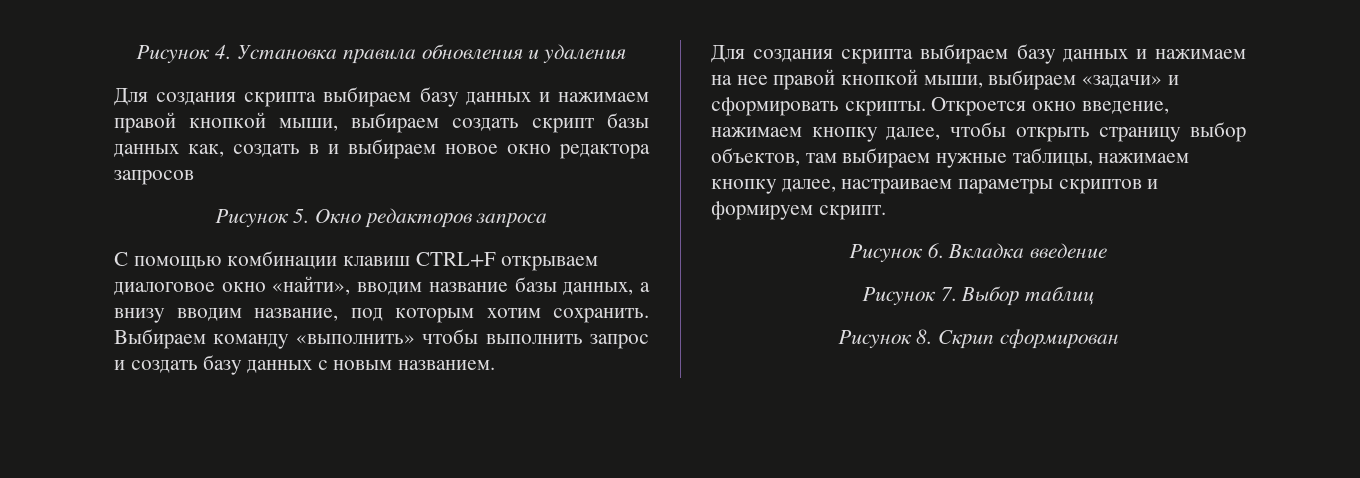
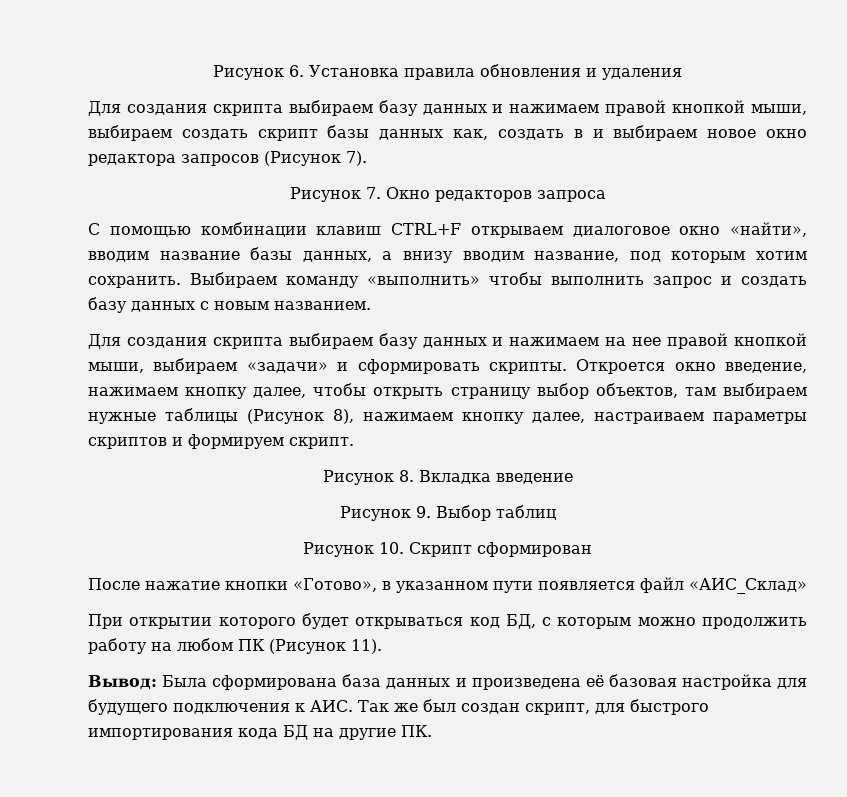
- Рисунок 4. Установка правила обновления и удаления
+ Рисунок 6. Установка правила обновления и удаления
- Для создания скрипта выбираем базу данных и нажимаем правой кнопкой мыши, выбираем создать скрипт базы данных как, создать в и выбираем новое окно редактора запросов
- Рисунок 5. Окно редакторов запроса
+ Для создания скрипта выбираем базу данных и нажимаем правой кнопкой мыши, выбираем создать скрипт базы данных как, создать в и выбираем новое окно редактора запросов (Рисунок 7).
+ Рисунок 7. Окно редакторов запроса
- Откроется окно введение, нажимаем кнопку далее, чтобы открыть страницу выбор объектов, там выбираем нужные таблицы, нажимаем кнопку далее, настраиваем параметры скриптов и формируем скрипт.
+ Откроется окно введение, нажимаем кнопку далее, чтобы открыть страницу выбор объектов, там выбираем нужные таблицы (Рисунок 8), нажимаем кнопку далее, настраиваем параметры скриптов и формируем скрипт.
- Рисунок 6. Вкладка введение
+ Рисунок 8. Вкладка введение
- Рисунок 7. Выбор таблиц
+ Рисунок 9. Выбор таблиц
- Рисунок 8. Скрип сформирован
+ Рисунок 10. Скрипт сформирован
+ После нажатие кнопки «Готово», в указанном пути появляется файл «АИС_Склад»
+ При открытии которого будет открываться код БД, с которым можно продолжить работу на любом ПК (Рисунок 11).
+ Вывод: Была сформирована база данных и произведена её базовая настройка для будущего подключения к АИС. Так же был создан скрипт, для быстрого импортирования кода БД на другие ПК.

